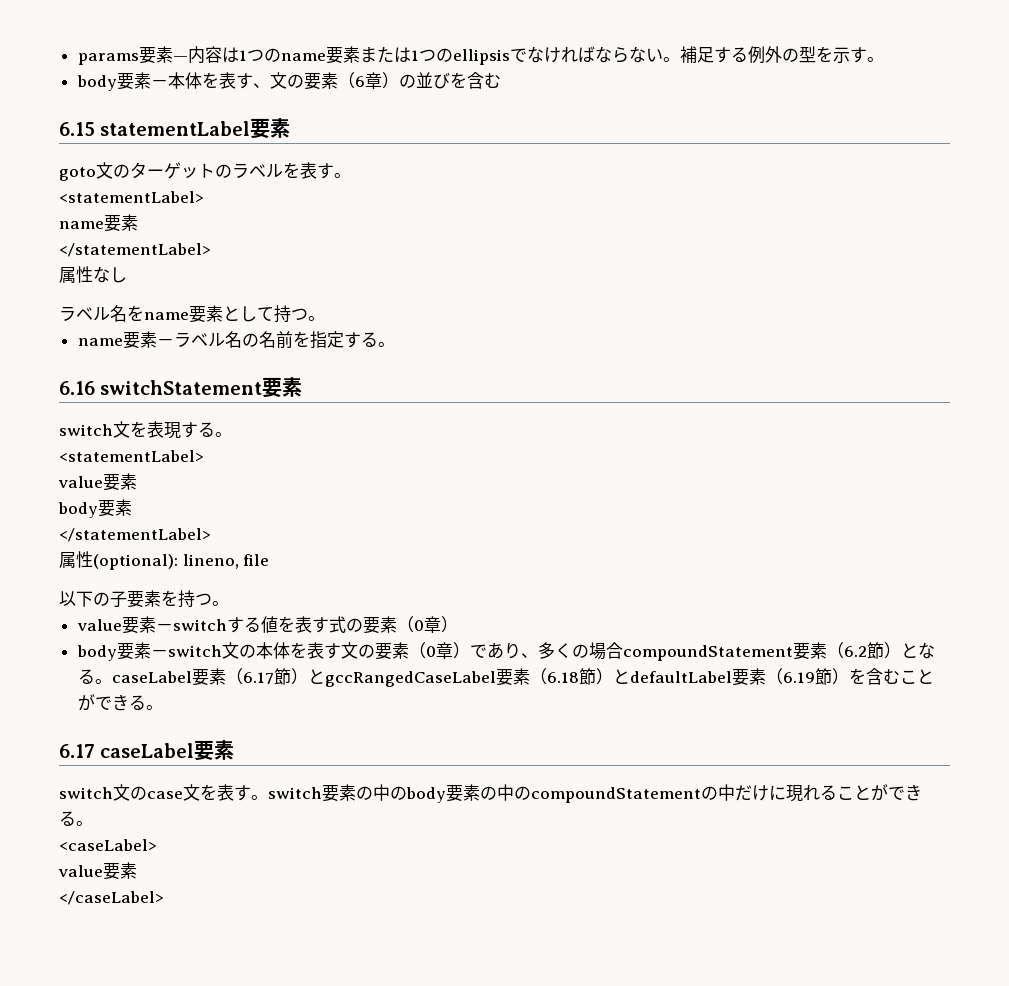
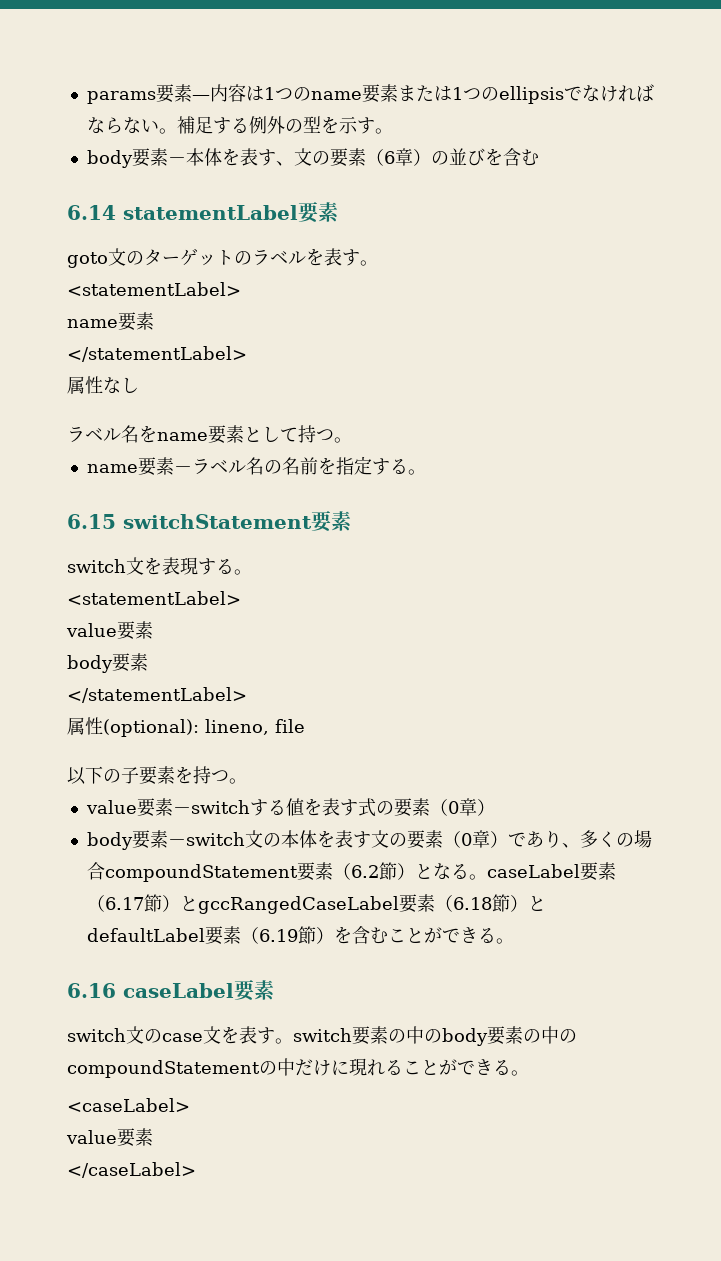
- 6.15 statementLabel要素
+ 6.14 statementLabel要素
- 6.16 switchStatement要素
+ 6.15 switchStatement要素
- 6.17 caseLabel要素
+ 6.16 caseLabel要素

